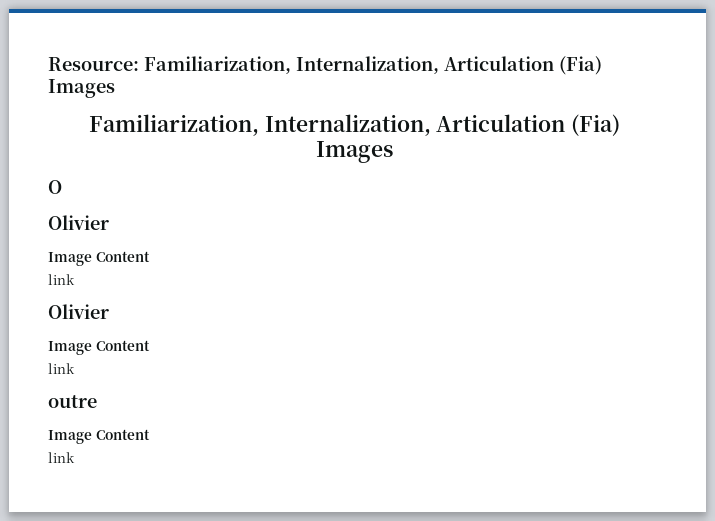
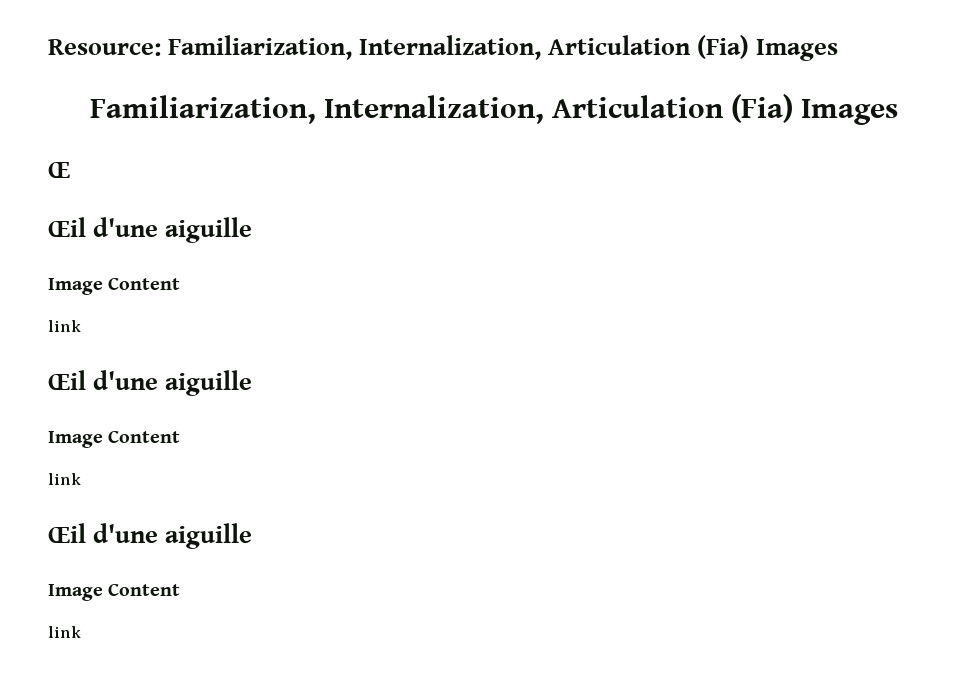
- O
- Olivier
+ Œ
+ Œil d'une aiguille
  Image Content
  link
- Olivier
+ Œil d'une aiguille
  Image Content
  link
- outre
+ Œil d'une aiguille

